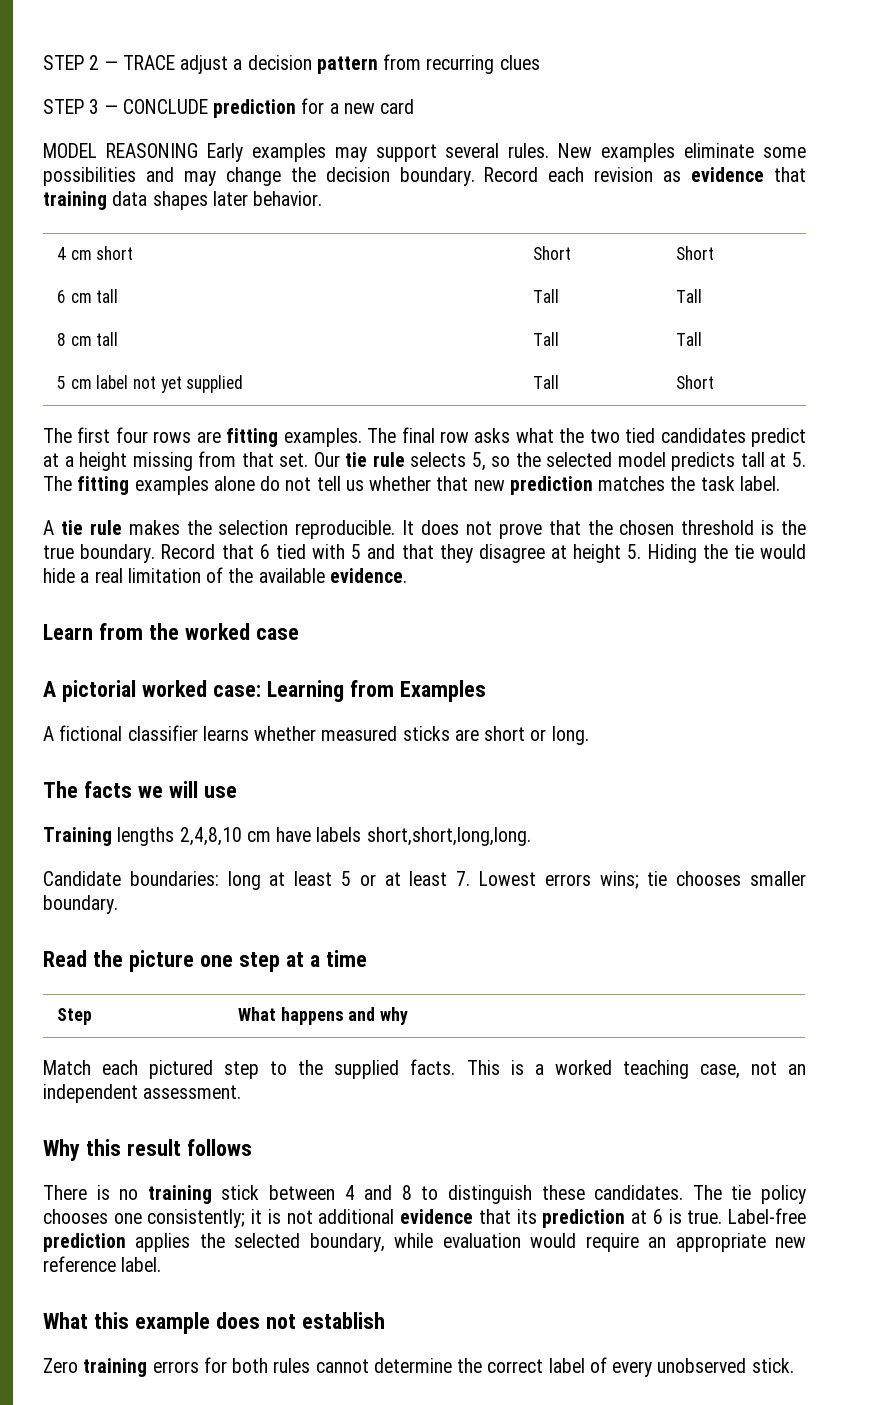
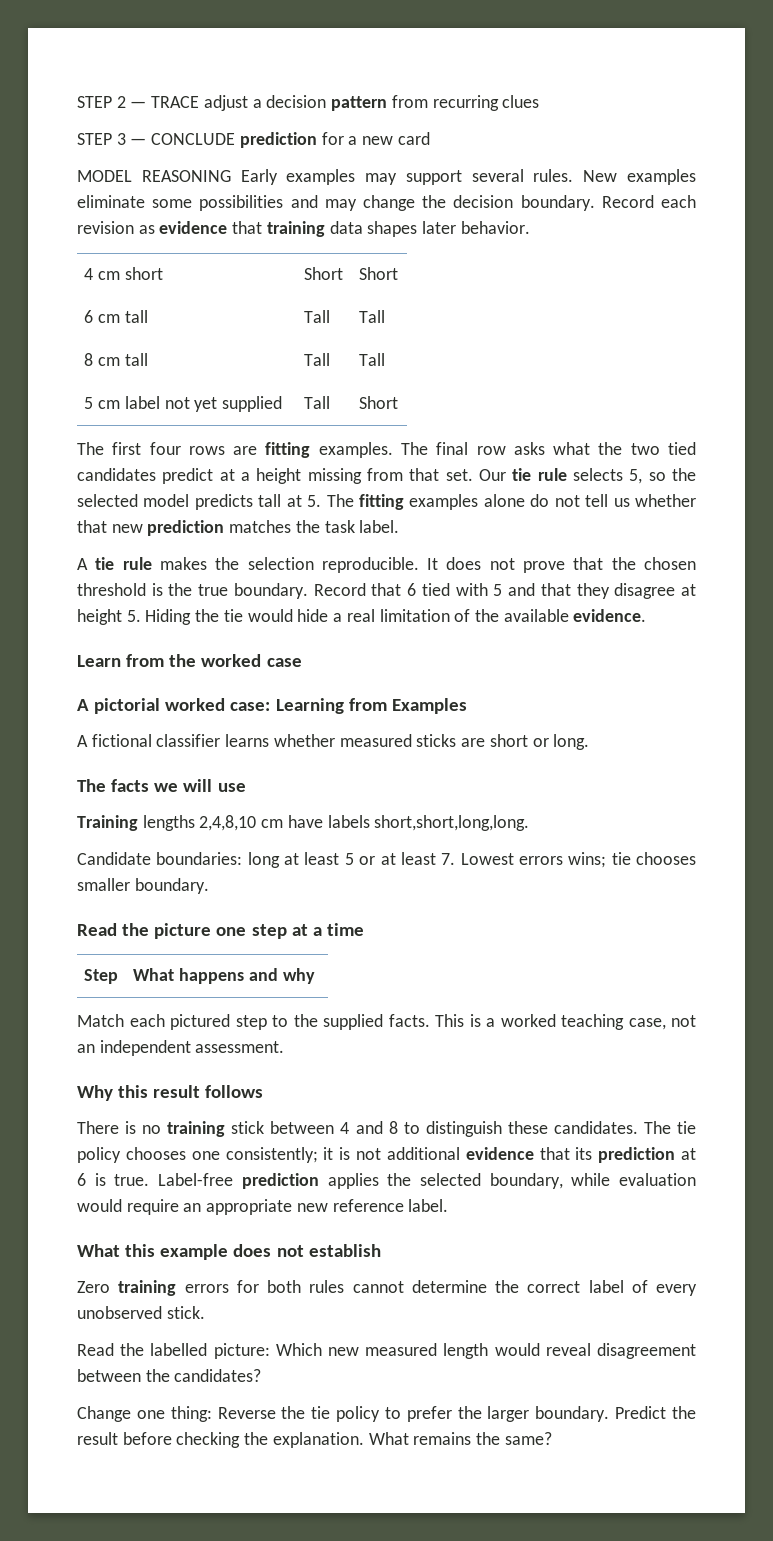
+ Read the labelled picture: Which new measured length would reveal disagreement between the candidates?
+ Change one thing: Reverse the tie policy to prefer the larger boundary. Predict the result before checking the explanation. What remains the same?

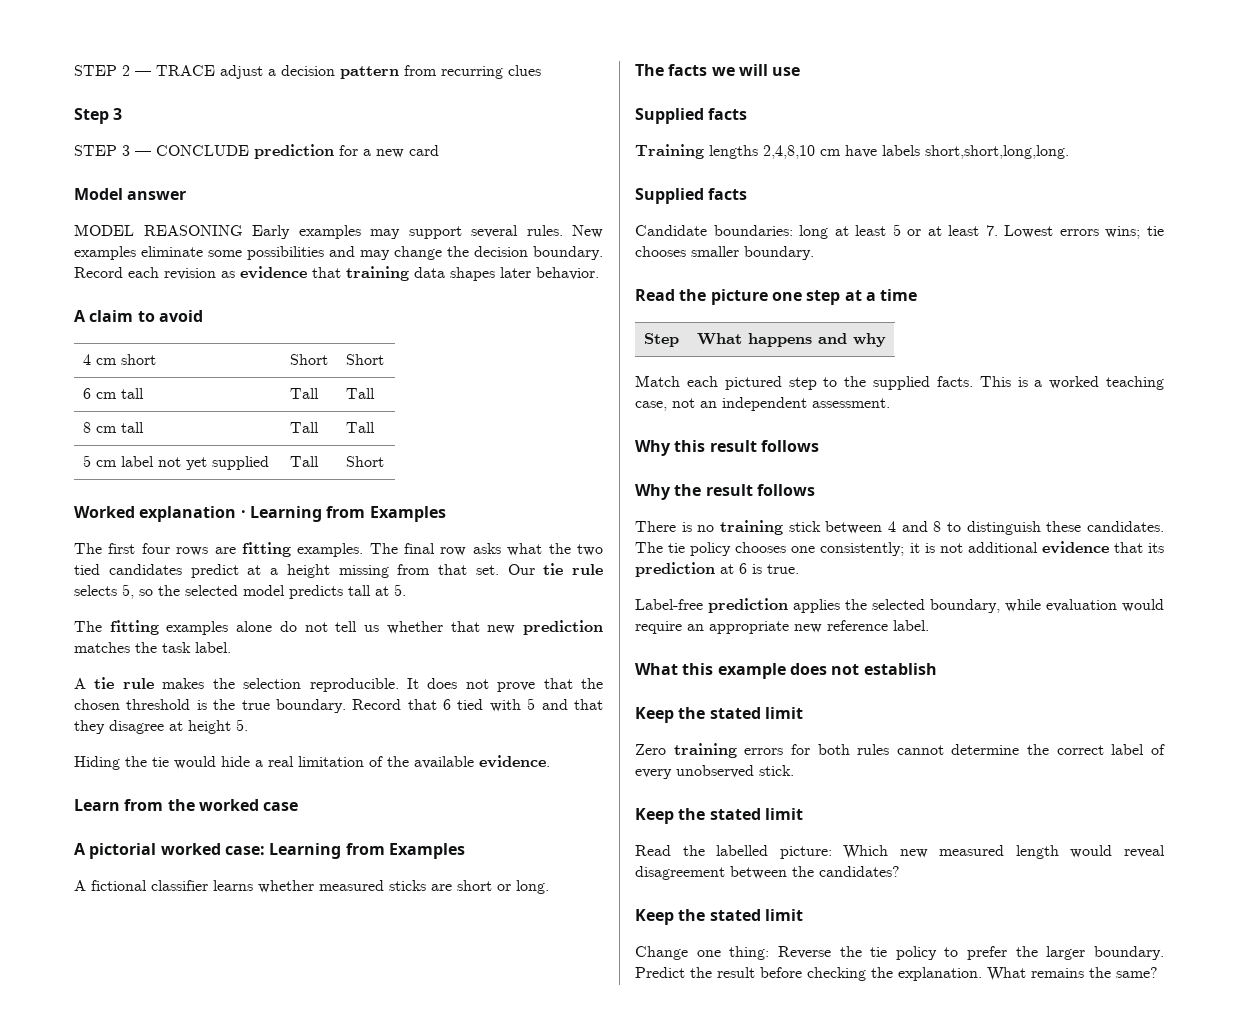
+ Step 3
+ Model answer
+ A claim to avoid
+ Worked explanation · Learning from Examples
- Our tie rule selects 5, so the selected model predicts tall at 5. The fitting examples alone do not tell us whether that new prediction matches the task label.
+ Our tie rule selects 5, so the selected model predicts tall at 5.
+ The fitting examples alone do not tell us whether that new prediction matches the task label.
- Record that 6 tied with 5 and that they disagree at height 5. Hiding the tie would hide a real limitation of the available evidence.
+ Record that 6 tied with 5 and that they disagree at height 5.
+ Hiding the tie would hide a real limitation of the available evidence.
  The facts we will use
+ Supplied facts
  Training lengths 2,4,8,10 cm have labels short,short,long,long.
+ Supplied facts
+ Why the result follows
- The tie policy chooses one consistently; it is not additional evidence that its prediction at 6 is true. Label-free prediction applies the selected boundary, while evaluation would require an appropriate new reference label.
+ The tie policy chooses one consistently; it is not additional evidence that its prediction at 6 is true.
+ Label-free prediction applies the selected boundary, while evaluation would require an appropriate new reference label.
  What this example does not establish
+ Keep the stated limit
  Zero training errors for both rules cannot determine the correct label of every unobserved stick.
+ Keep the stated limit
  Read the labelled picture: Which new measured length would reveal disagreement between the candidates?
+ Keep the stated limit

